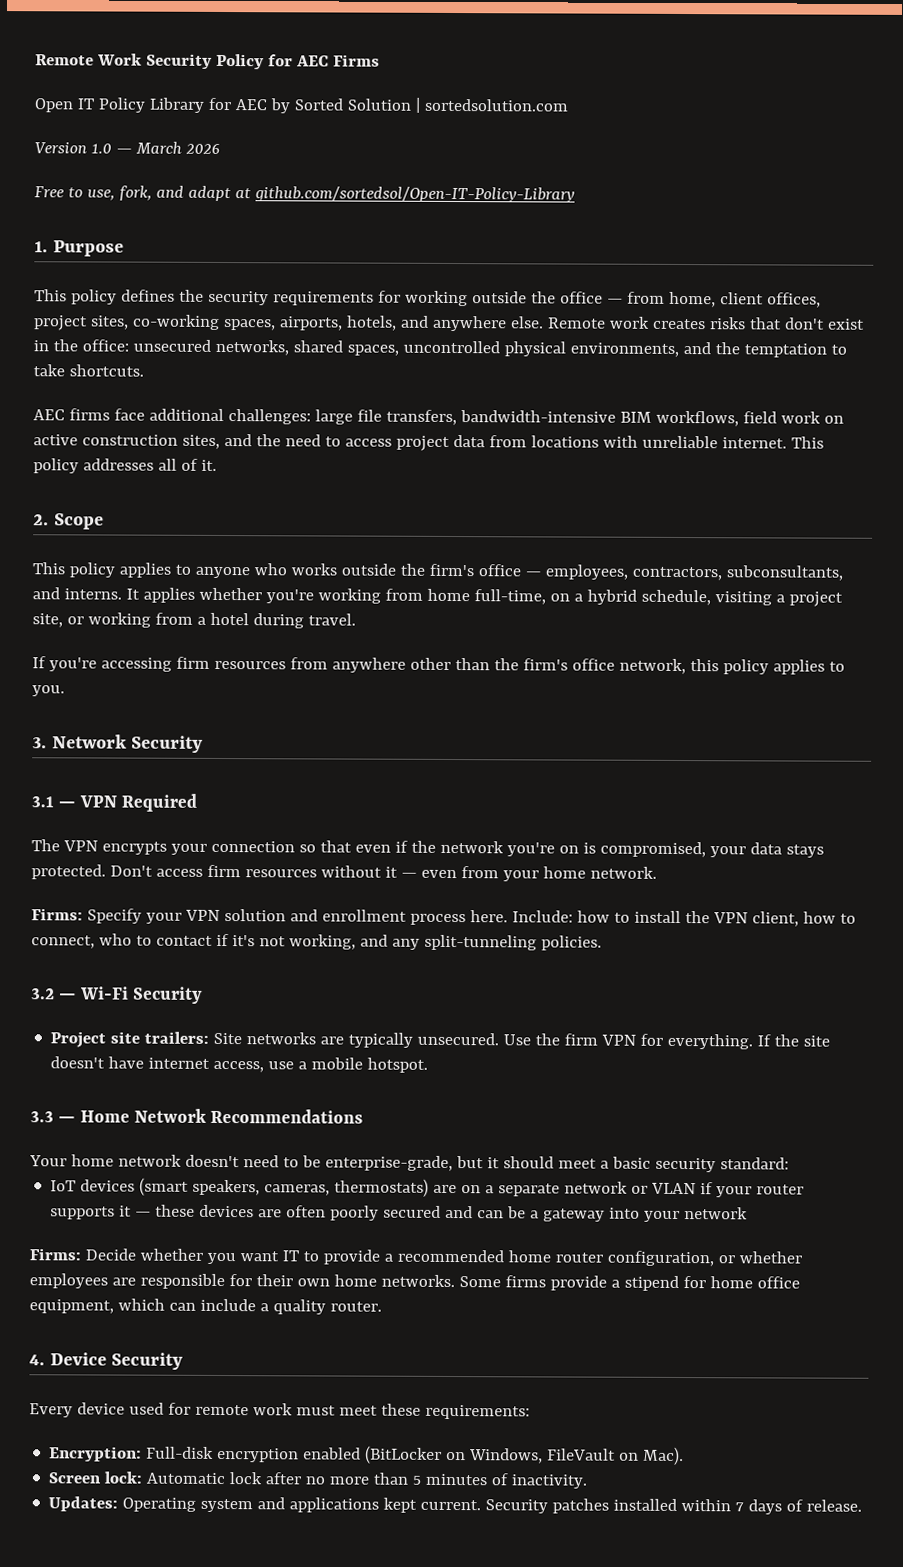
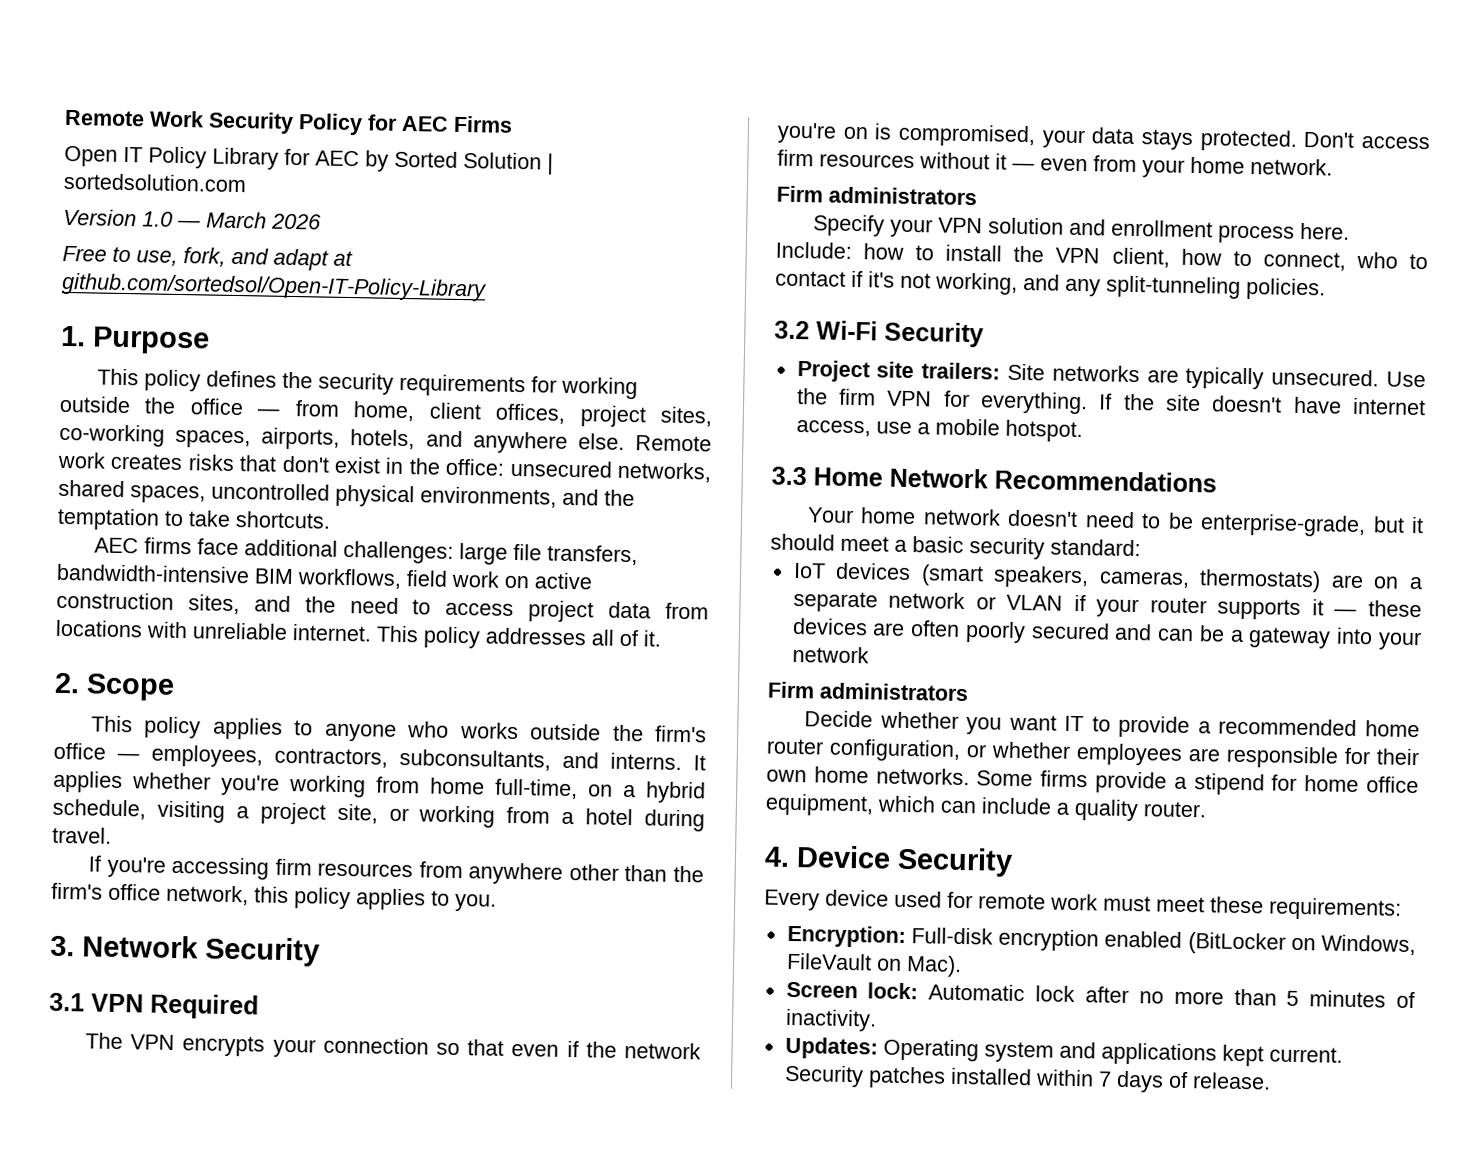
- 3.1 — VPN Required
+ 3.1 VPN Required
  Don't access firm resources without it — even from your home network.
- Firms: Specify your VPN solution and enrollment process here.
+ Firm administrators
+ Specify your VPN solution and enrollment process here.
- 3.2 — Wi-Fi Security
+ 3.2 Wi-Fi Security
- 3.3 — Home Network Recommendations
+ 3.3 Home Network Recommendations
  IoT devices (smart speakers, cameras, thermostats) are on a separate network or VLAN if your router supports it — these devices are often poorly secured and can be a gateway into your network
- Firms: Decide whether you want IT to provide a recommended home router configuration, or whether employees are responsible for their own home networks.
+ Firm administrators
+ Decide whether you want IT to provide a recommended home router configuration, or whether employees are responsible for their own home networks.

